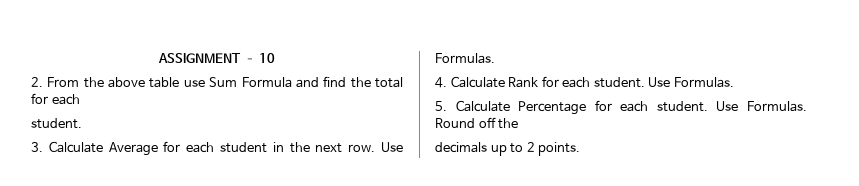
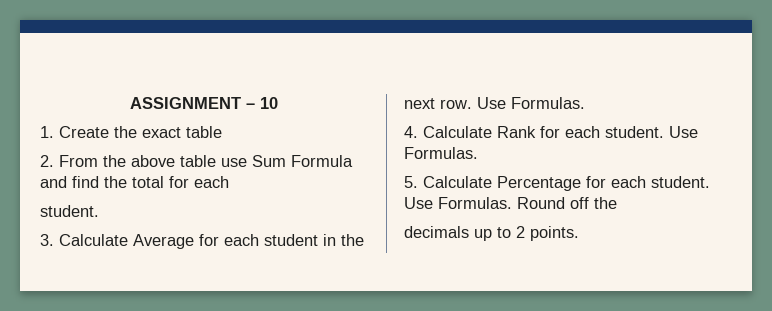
+ 1. Create the exact table

